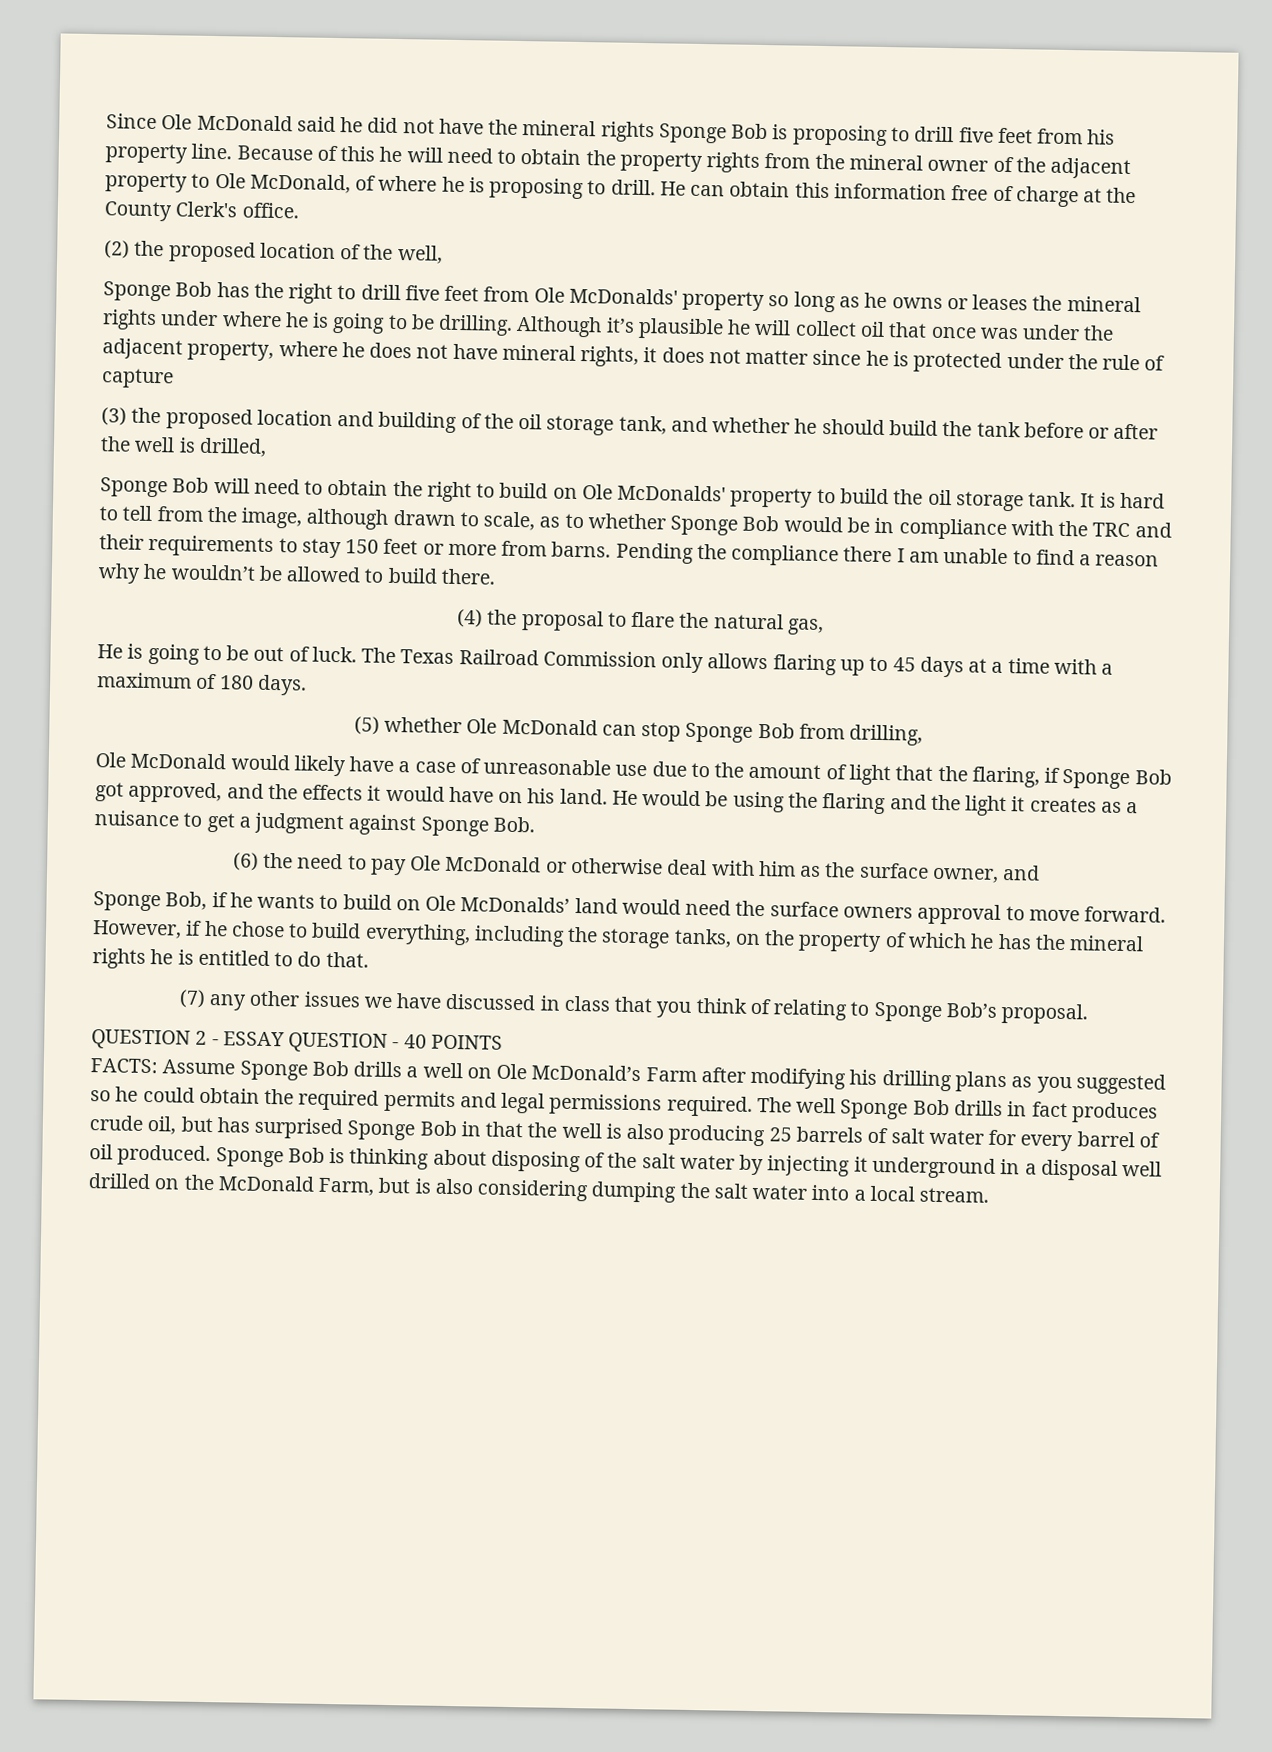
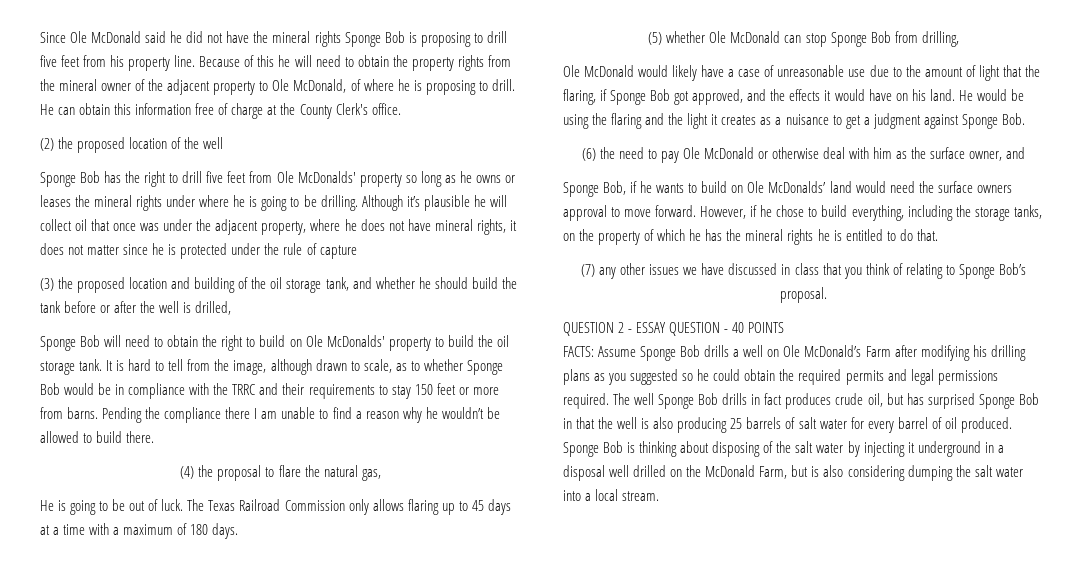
- (2) the proposed location of the well,
+ (2) the proposed location of the well
- It is hard to tell from the image, although drawn to scale, as to whether Sponge Bob would be in compliance with the TRC and their requirements to stay 150 feet or more from barns.
+ It is hard to tell from the image, although drawn to scale, as to whether Sponge Bob would be in compliance with the TRRC and their requirements to stay 150 feet or more from barns.

